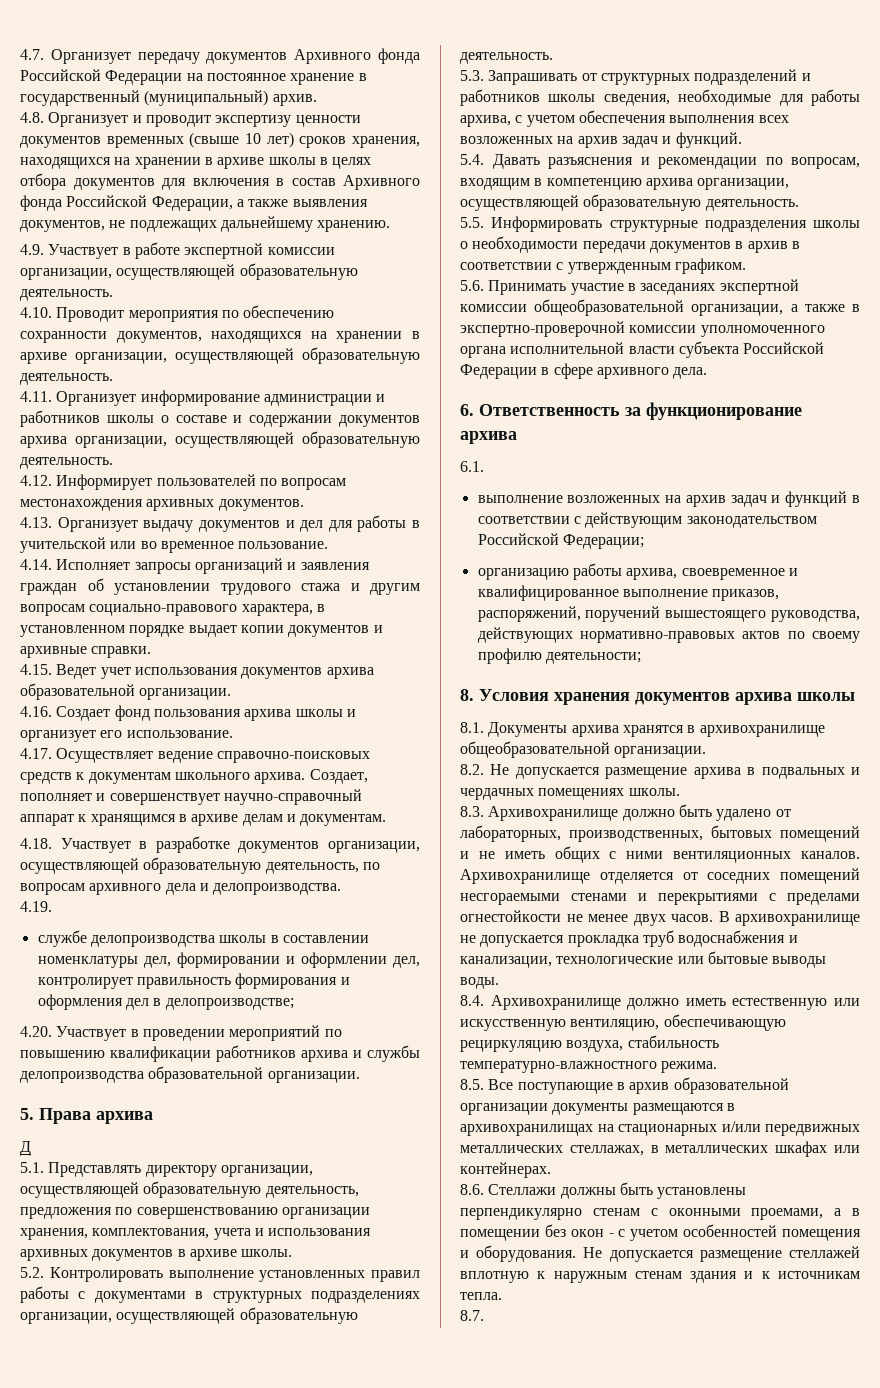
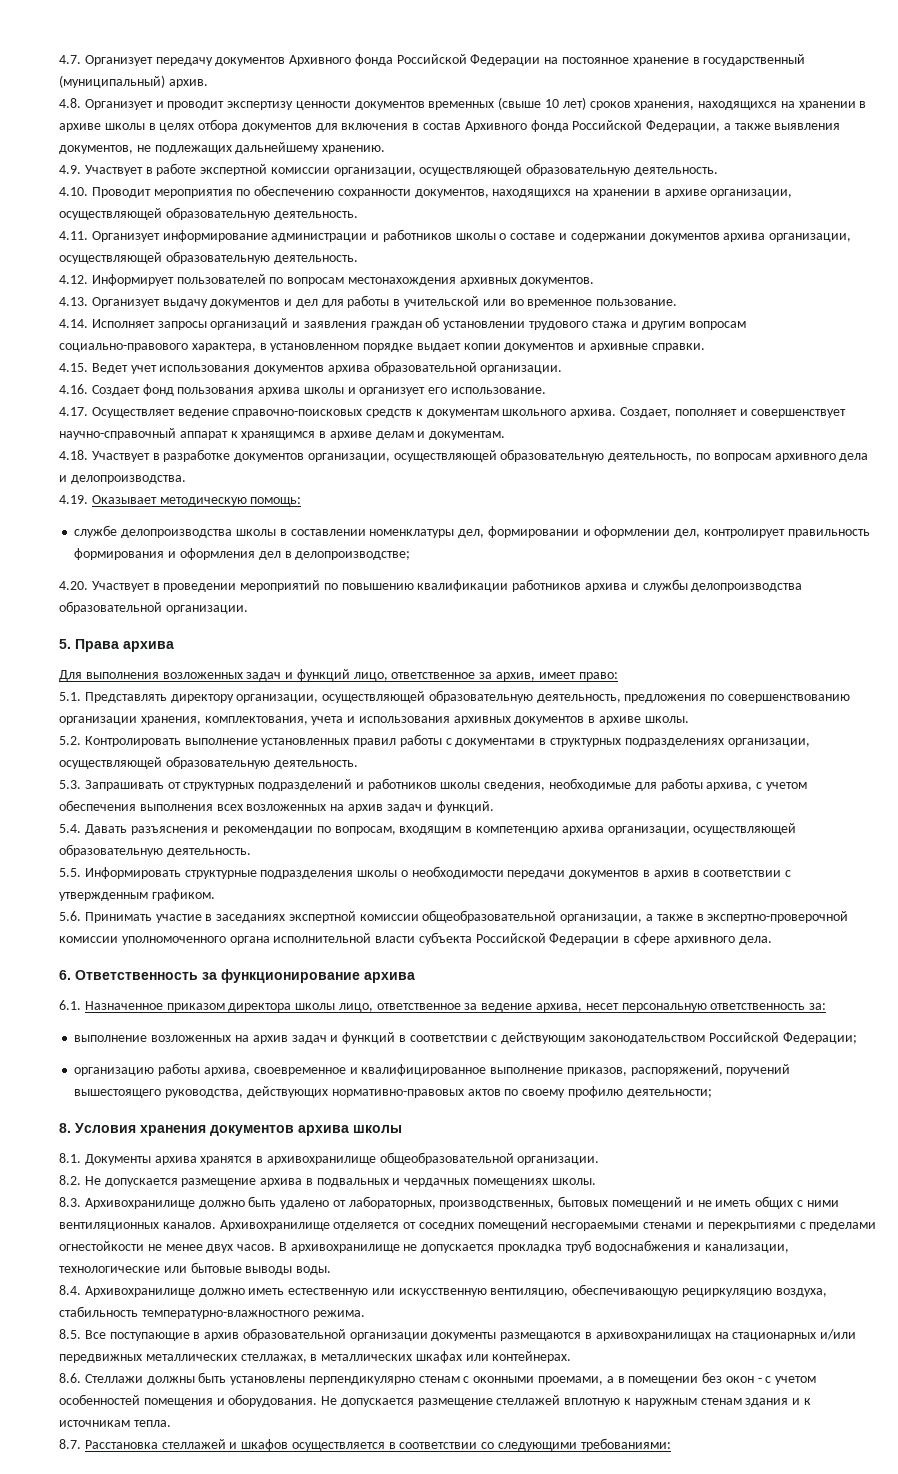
- 4.19.
+ 4.19. Оказывает методическую помощь:
- Д
+ Для выполнения возложенных задач и функций лицо, ответственное за архив, имеет право:
- 6.1.
+ 6.1. Назначенное приказом директора школы лицо, ответственное за ведение архива, несет персональную ответственность за:
- 8.7.
+ 8.7. Расстановка стеллажей и шкафов осуществляется в соответствии со следующими требованиями:

